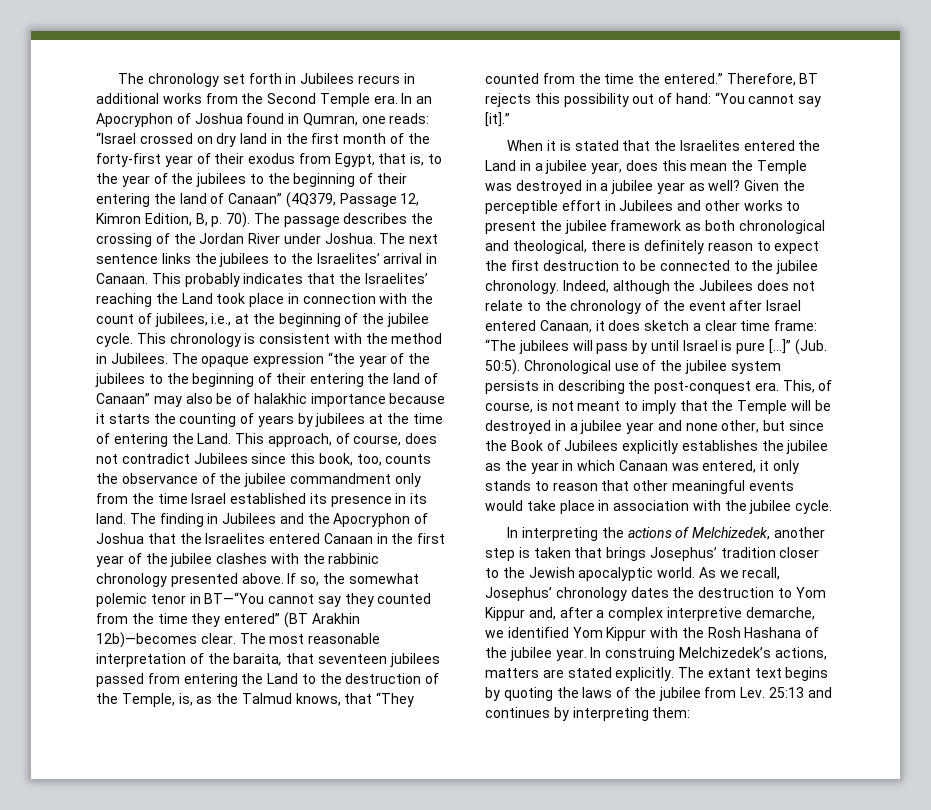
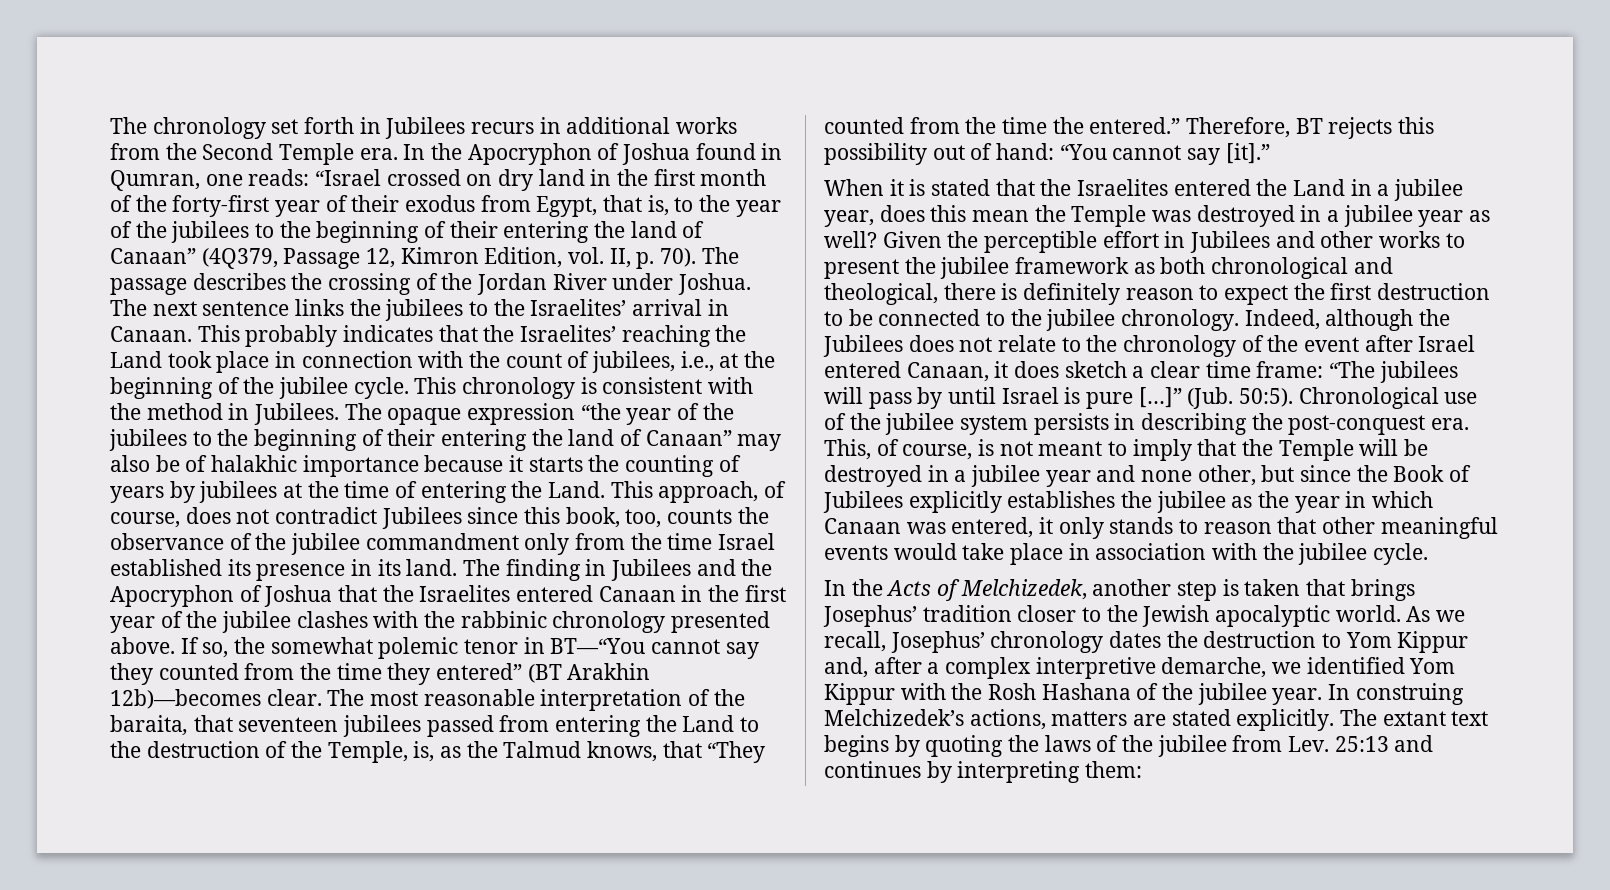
- In an Apocryphon of Joshua found in Qumran, one reads: “Israel crossed on dry land in the first month of the forty-first year of their exodus from Egypt, that is, to the year of the jubilees to the beginning of their entering the land of Canaan” (4Q379, Passage 12, Kimron Edition, B, p. 70).
+ In the Apocryphon of Joshua found in Qumran, one reads: “Israel crossed on dry land in the first month of the forty-first year of their exodus from Egypt, that is, to the year of the jubilees to the beginning of their entering the land of Canaan” (4Q379, Passage 12, Kimron Edition, vol. II, p. 70).
- In interpreting the actions of Melchizedek, another step is taken that brings Josephus’ tradition closer to the Jewish apocalyptic world.
+ In the Acts of Melchizedek, another step is taken that brings Josephus’ tradition closer to the Jewish apocalyptic world.

